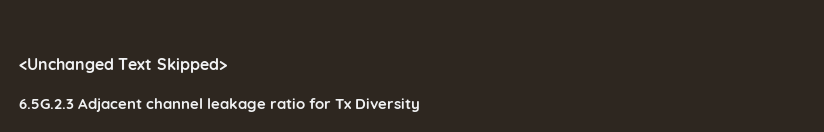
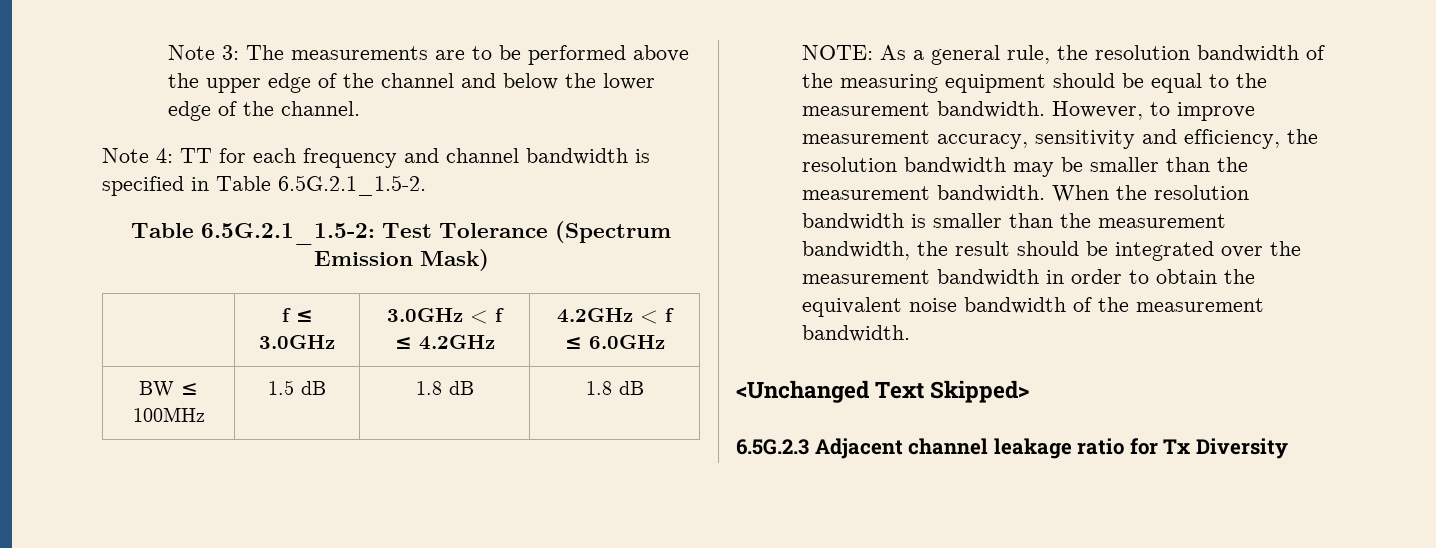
+ Note 3: The measurements are to be performed above the upper edge of the channel and below the lower edge of the channel.
+ Note 4: TT for each frequency and channel bandwidth is specified in Table 6.5G.2.1_1.5-2.
+ Table 6.5G.2.1_1.5-2: Test Tolerance (Spectrum Emission Mask)
+ | f ≤ 3.0GHz | 3.0GHz < f ≤ 4.2GHz | 4.2GHz < f ≤ 6.0GHz
+ BW ≤ 100MHz | 1.5 dB | 1.8 dB | 1.8 dB
+ NOTE: As a general rule, the resolution bandwidth of the measuring equipment should be equal to the measurement bandwidth. However, to improve measurement accuracy, sensitivity and efficiency, the resolution bandwidth may be smaller than the measurement bandwidth. When the resolution bandwidth is smaller than the measurement bandwidth, the result should be integrated over the measurement bandwidth in order to obtain the equivalent noise bandwidth of the measurement bandwidth.

